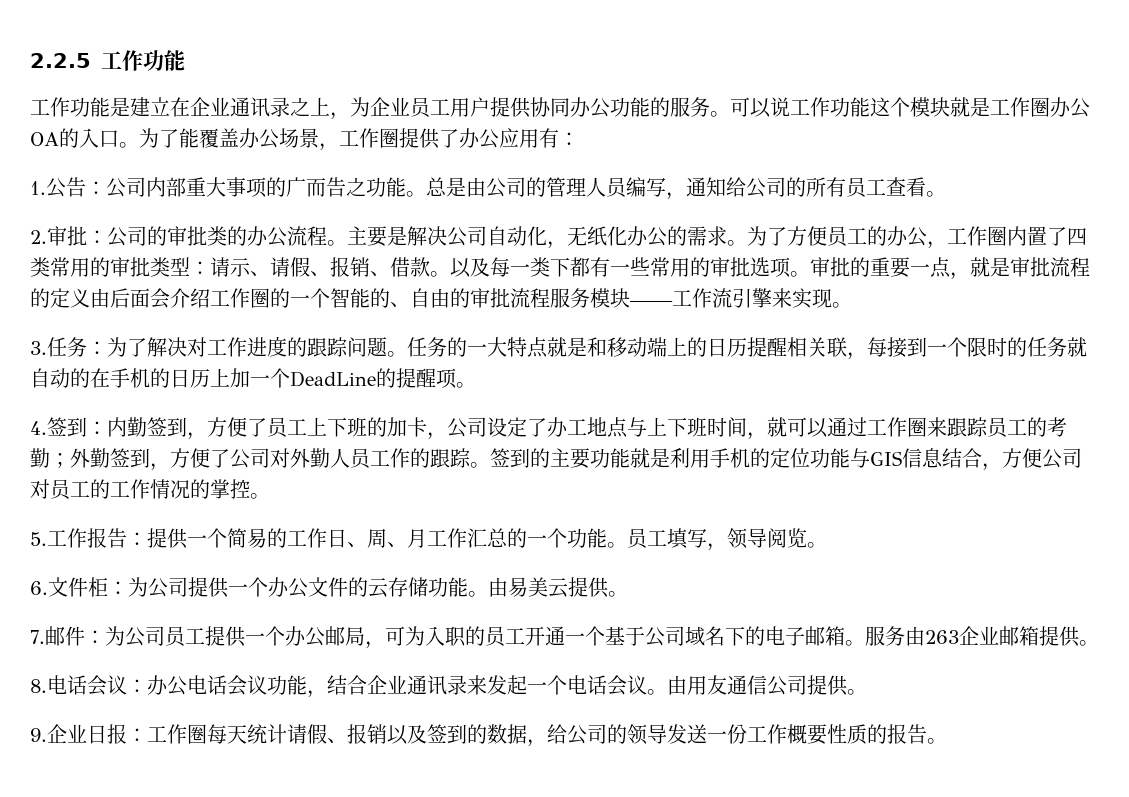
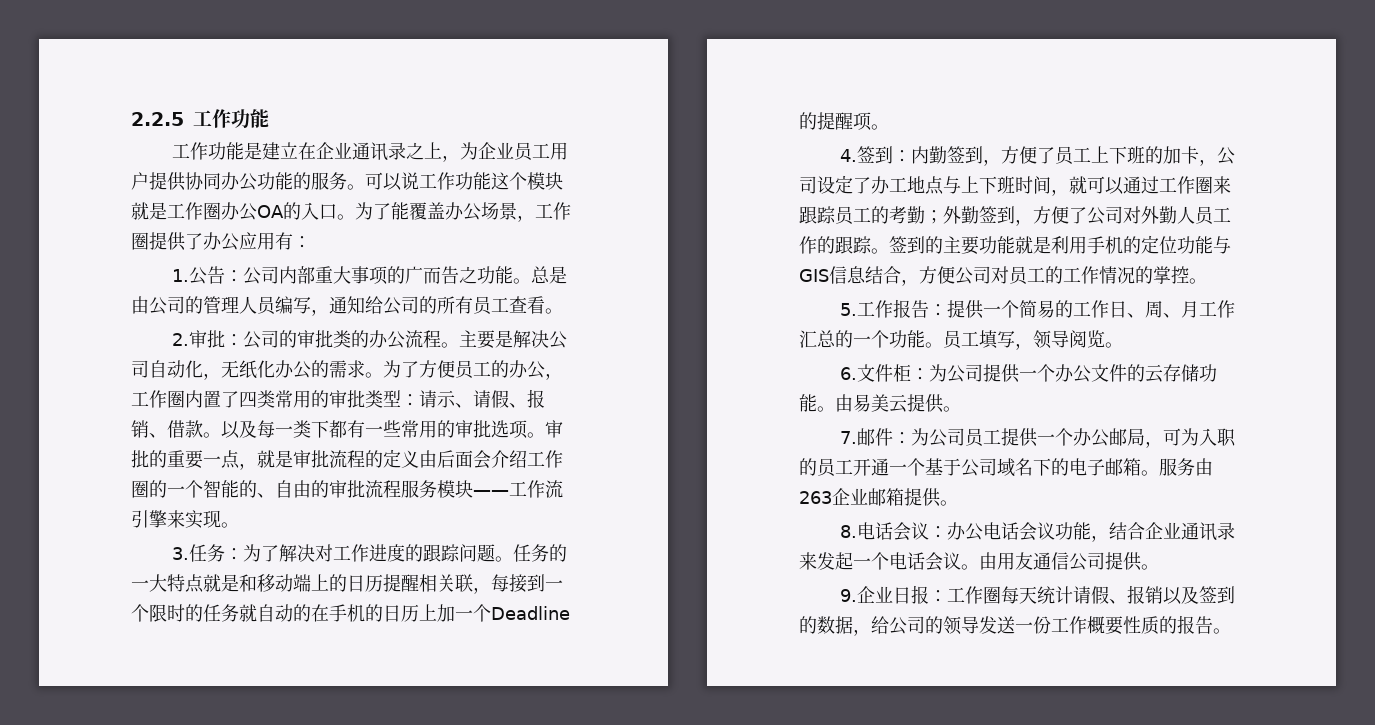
- 任务的一大特点就是和移动端上的日历提醒相关联，每接到一个限时的任务就自动的在手机的日历上加一个DeadLine的提醒项。
+ 任务的一大特点就是和移动端上的日历提醒相关联，每接到一个限时的任务就自动的在手机的日历上加一个Deadline的提醒项。

